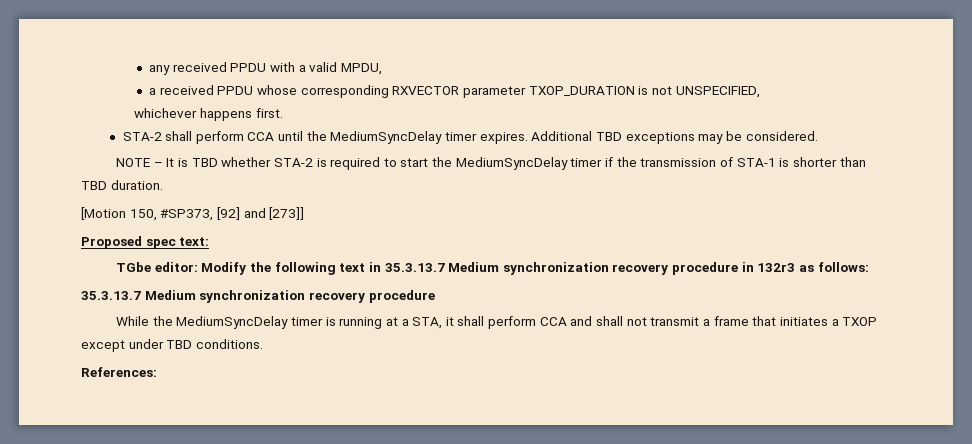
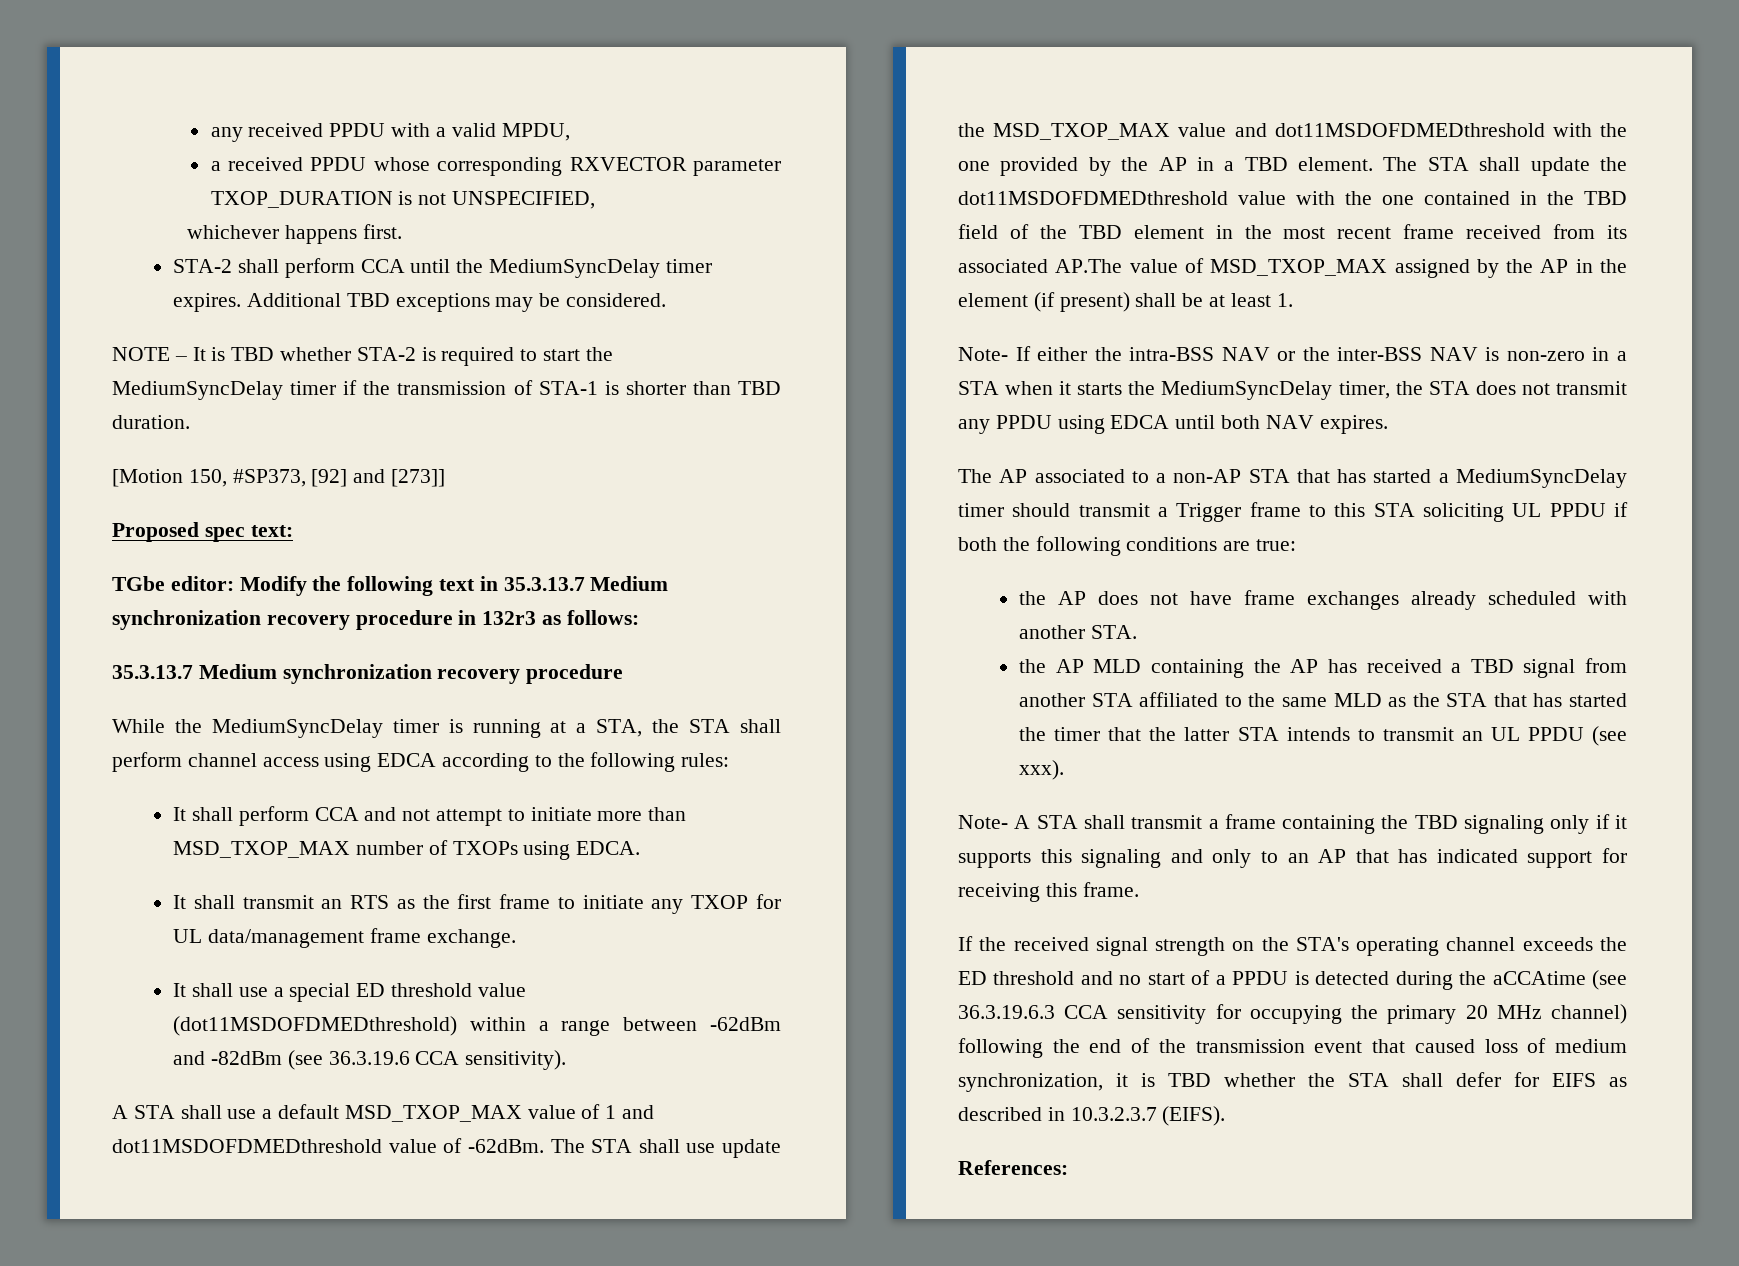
- While the MediumSyncDelay timer is running at a STA, it shall perform CCA and shall not transmit a frame that initiates a TXOP except under TBD conditions.
+ While the MediumSyncDelay timer is running at a STA, the STA shall perform channel access using EDCA according to the following rules:
+ It shall perform CCA and not attempt to initiate more than MSD_TXOP_MAX number of TXOPs using EDCA.
+ It shall transmit an RTS as the first frame to initiate any TXOP for UL data/management frame exchange.
+ It shall use a special ED threshold value (dot11MSDOFDMEDthreshold) within a range between -62dBm and -82dBm (see 36.3.19.6 CCA sensitivity).
+ A STA shall use a default MSD_TXOP_MAX value of 1 and dot11MSDOFDMEDthreshold value of -62dBm. The STA shall use update the MSD_TXOP_MAX value and dot11MSDOFDMEDthreshold with the one provided by the AP in a TBD element. The STA shall update the dot11MSDOFDMEDthreshold value with the one contained in the TBD field of the TBD element in the most recent frame received from its associated AP.The value of MSD_TXOP_MAX assigned by the AP in the element (if present) shall be at least 1.
+ Note- If either the intra-BSS NAV or the inter-BSS NAV is non-zero in a STA when it starts the MediumSyncDelay timer, the STA does not transmit any PPDU using EDCA until both NAV expires.
+ The AP associated to a non-AP STA that has started a MediumSyncDelay timer should transmit a Trigger frame to this STA soliciting UL PPDU if both the following conditions are true:
+ the AP does not have frame exchanges already scheduled with another STA.
+ the AP MLD containing the AP has received a TBD signal from another STA affiliated to the same MLD as the STA that has started the timer that the latter STA intends to transmit an UL PPDU (see xxx).
+ Note- A STA shall transmit a frame containing the TBD signaling only if it supports this signaling and only to an AP that has indicated support for receiving this frame.
+ If the received signal strength on the STA's operating channel exceeds the ED threshold and no start of a PPDU is detected during the aCCAtime (see 36.3.19.6.3 CCA sensitivity for occupying the primary 20 MHz channel) following the end of the transmission event that caused loss of medium synchronization, it is TBD whether the STA shall defer for EIFS as described in 10.3.2.3.7 (EIFS).

